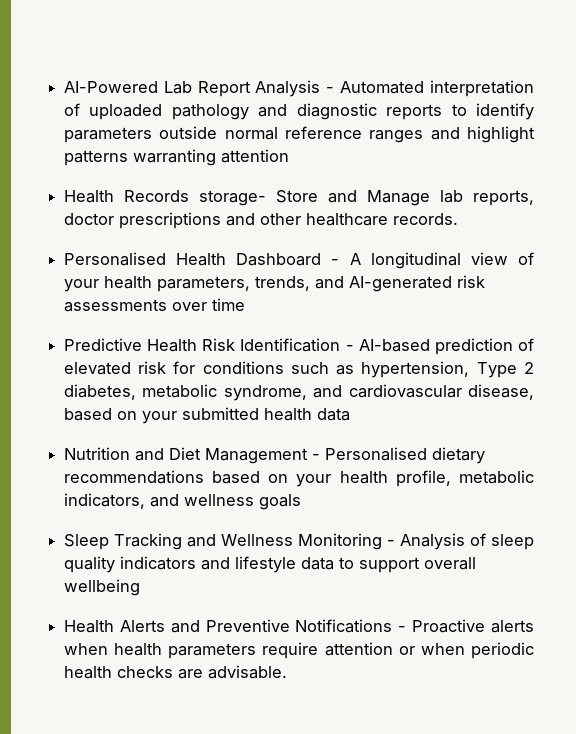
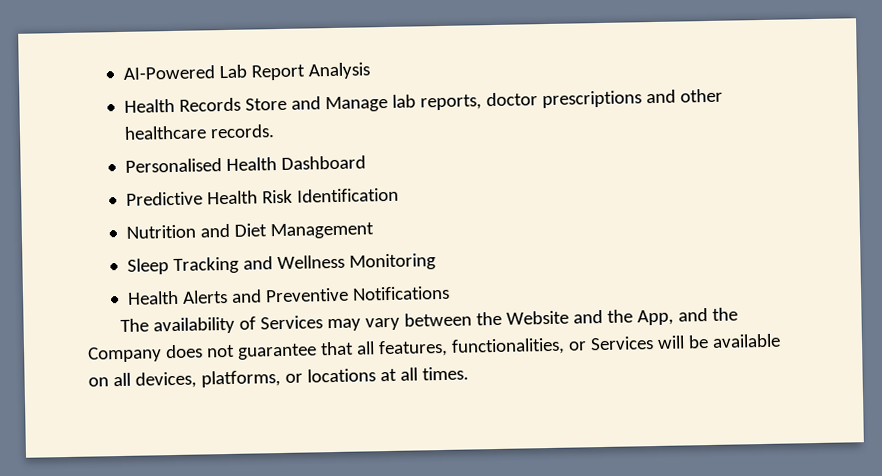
- AI-Powered Lab Report Analysis - Automated interpretation of uploaded pathology and diagnostic reports to identify parameters outside normal reference ranges and highlight patterns warranting attention
+ AI-Powered Lab Report Analysis
- Health Records storage- Store and Manage lab reports, doctor prescriptions and other healthcare records.
+ Health Records Store and Manage lab reports, doctor prescriptions and other healthcare records.
- Personalised Health Dashboard - A longitudinal view of your health parameters, trends, and AI-generated risk assessments over time
- Predictive Health Risk Identification - AI-based prediction of elevated risk for conditions such as hypertension, Type 2 diabetes, metabolic syndrome, and cardiovascular disease, based on your submitted health data
- Nutrition and Diet Management - Personalised dietary recommendations based on your health profile, metabolic indicators, and wellness goals
+ Personalised Health Dashboard
+ Predictive Health Risk Identification
+ Nutrition and Diet Management
- Sleep Tracking and Wellness Monitoring - Analysis of sleep quality indicators and lifestyle data to support overall wellbeing
+ Sleep Tracking and Wellness Monitoring
- Health Alerts and Preventive Notifications - Proactive alerts when health parameters require attention or when periodic health checks are advisable.
+ Health Alerts and Preventive Notifications
+ The availability of Services may vary between the Website and the App, and the Company does not guarantee that all features, functionalities, or Services will be available on all devices, platforms, or locations at all times.

